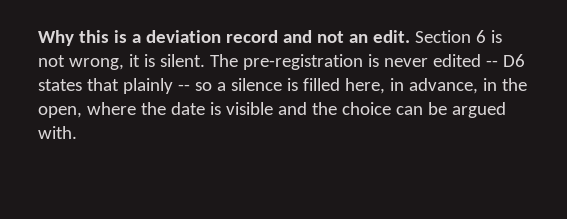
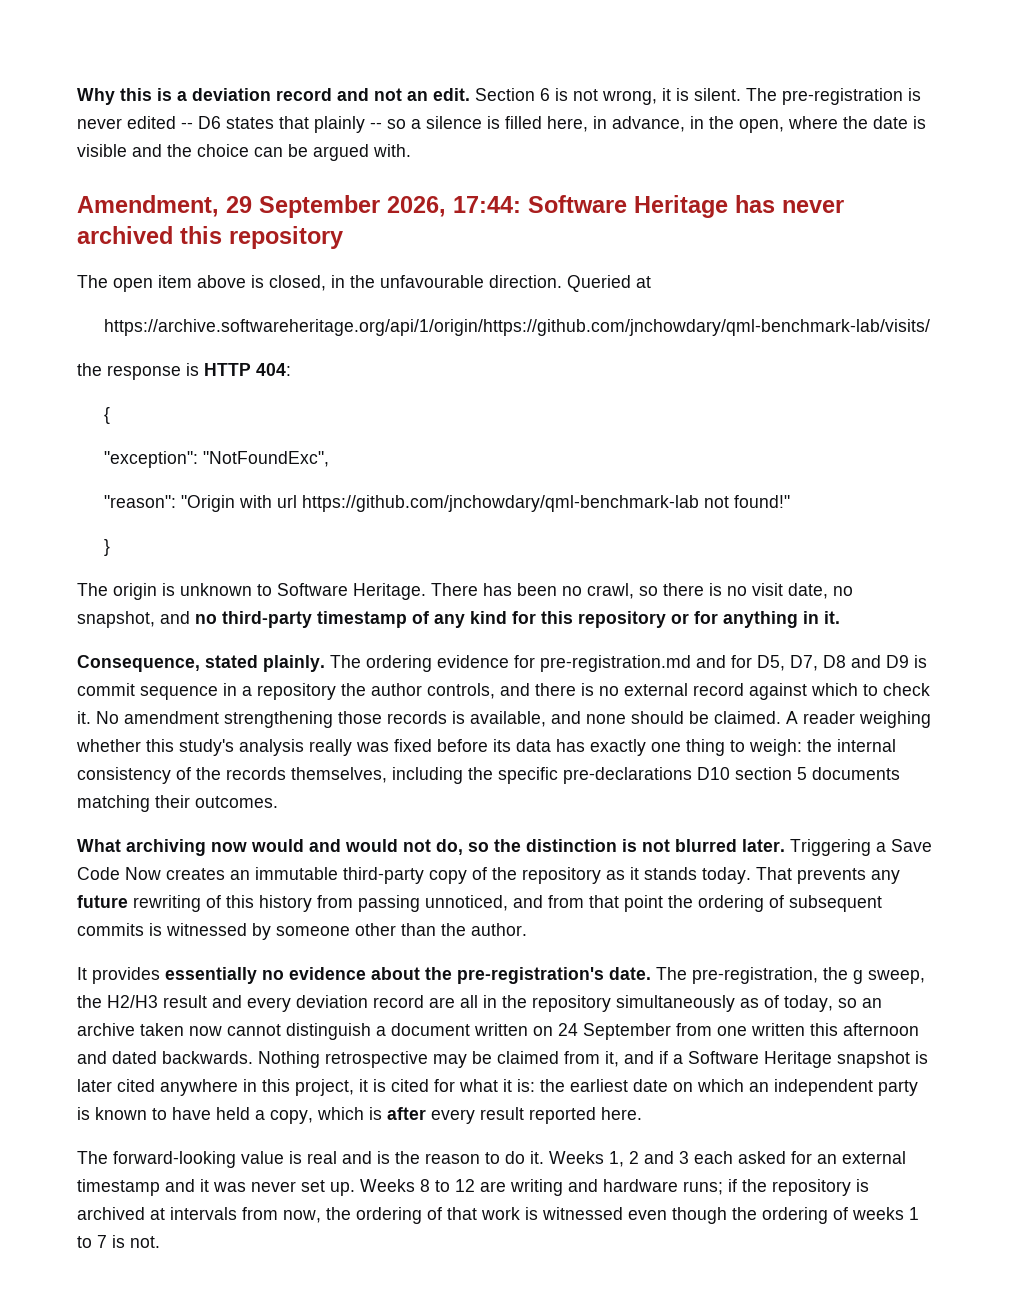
+ Amendment, 29 September 2026, 17:44: Software Heritage has never archived this repository
+ The open item above is closed, in the unfavourable direction. Queried at
+ https://archive.softwareheritage.org/api/1/origin/https://github.com/jnchowdary/qml-benchmark-lab/visits/
+ the response is HTTP 404:
+ {
+ "exception": "NotFoundExc",
+ "reason": "Origin with url https://github.com/jnchowdary/qml-benchmark-lab not found!"
+ }
+ The origin is unknown to Software Heritage. There has been no crawl, so there is no visit date, no snapshot, and no third-party timestamp of any kind for this repository or for anything in it.
+ Consequence, stated plainly. The ordering evidence for pre-registration.md and for D5, D7, D8 and D9 is commit sequence in a repository the author controls, and there is no external record against which to check it. No amendment strengthening those records is available, and none should be claimed. A reader weighing whether this study's analysis really was fixed before its data has exactly one thing to weigh: the internal consistency of the records themselves, including the specific pre-declarations D10 section 5 documents matching their outcomes.
+ What archiving now would and would not do, so the distinction is not blurred later. Triggering a Save Code Now creates an immutable third-party copy of the repository as it stands today. That prevents any future rewriting of this history from passing unnoticed, and from that point the ordering of subsequent commits is witnessed by someone other than the author.
+ It provides essentially no evidence about the pre-registration's date. The pre-registration, the g sweep, the H2/H3 result and every deviation record are all in the repository simultaneously as of today, so an archive taken now cannot distinguish a document written on 24 September from one written this afternoon and dated backwards. Nothing retrospective may be claimed from it, and if a Software Heritage snapshot is later cited anywhere in this project, it is cited for what it is: the earliest date on which an independent party is known to have held a copy, which is after every result reported here.
+ The forward-looking value is real and is the reason to do it. Weeks 1, 2 and 3 each asked for an external timestamp and it was never set up. Weeks 8 to 12 are writing and hardware runs; if the repository is archived at intervals from now, the ordering of that work is witnessed even though the ordering of weeks 1 to 7 is not.

